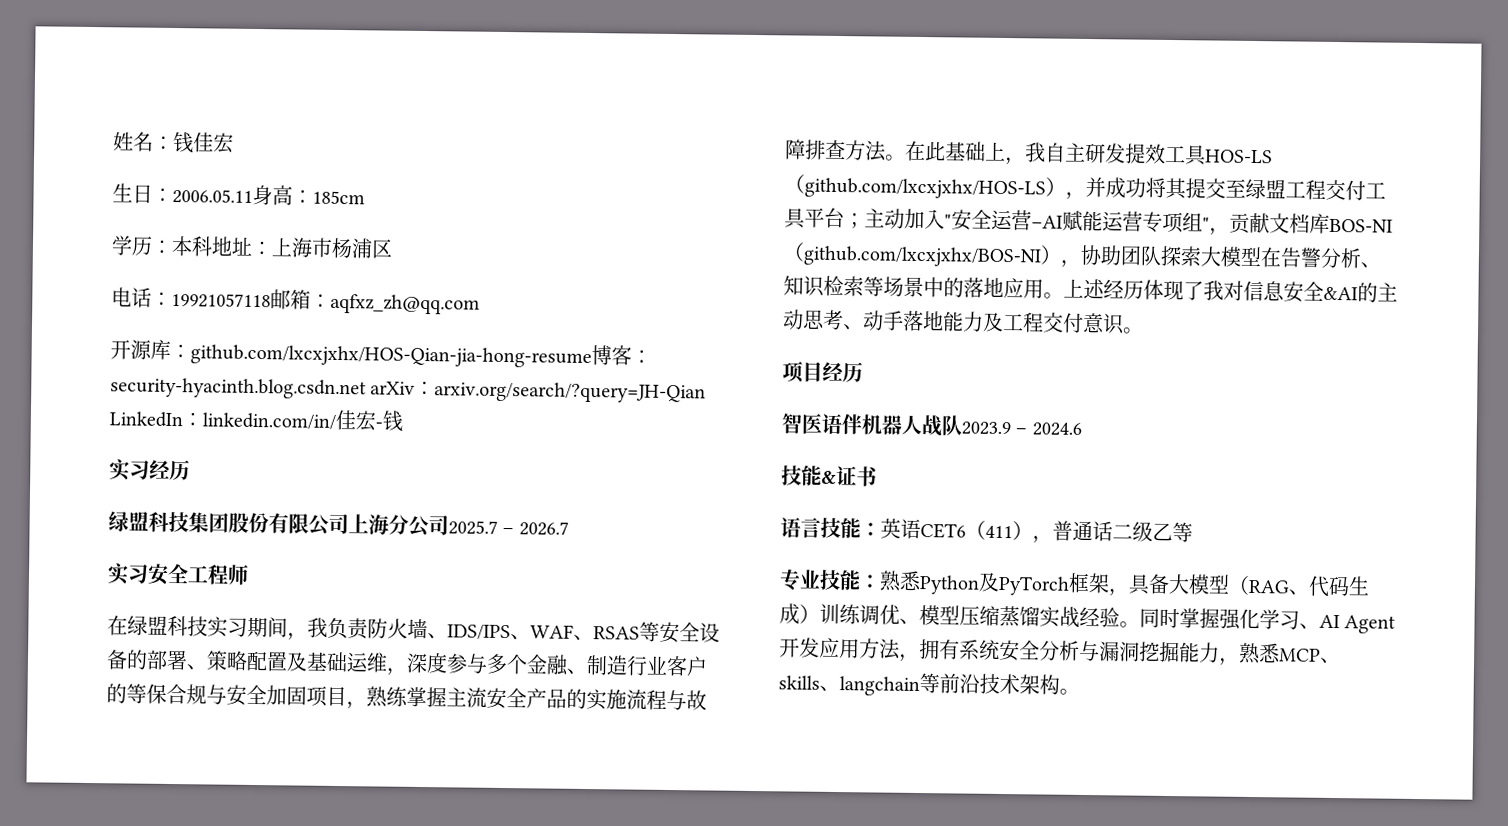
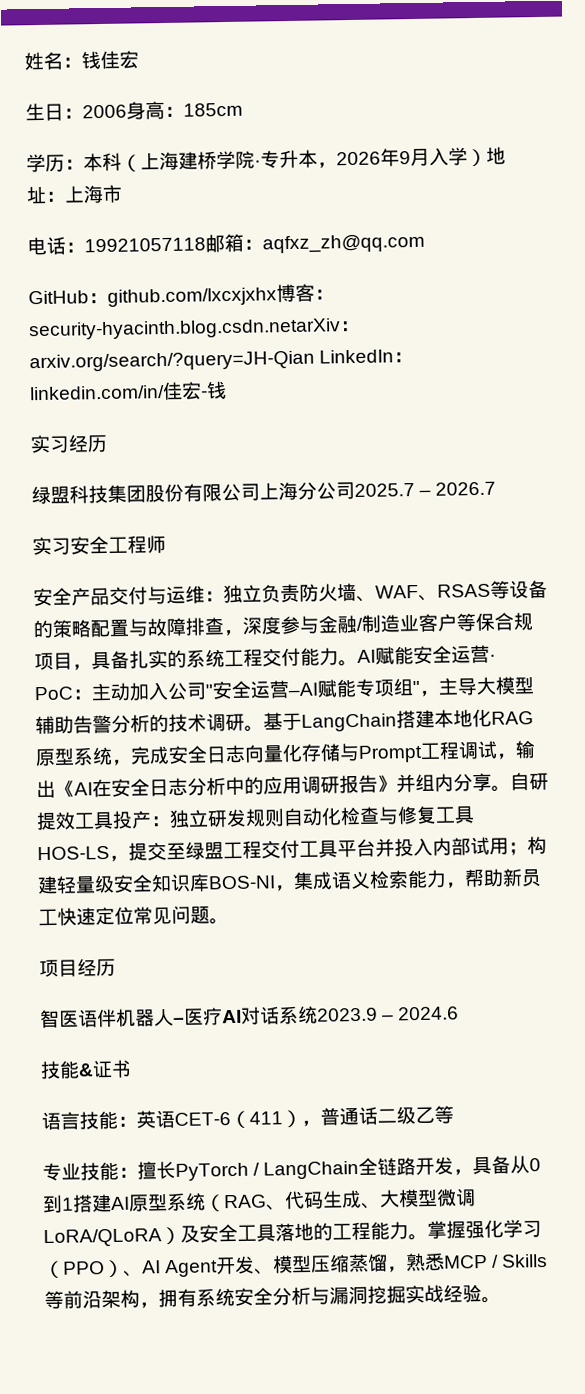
- 生日：2006.05.11身高：185cm
+ 生日：2006身高：185cm
- 学历：本科地址：上海市杨浦区
+ 学历：本科（上海建桥学院·专升本，2026年9月入学）地址：上海市
- 开源库：github.com/lxcxjxhx/HOS-Qian-jia-hong-resume博客：security-hyacinth.blog.csdn.net arXiv：arxiv.org/search/?query=JH-Qian LinkedIn：linkedin.com/in/佳宏-钱
+ GitHub：github.com/lxcxjxhx博客：security-hyacinth.blog.csdn.netarXiv：arxiv.org/search/?query=JH-Qian LinkedIn：linkedin.com/in/佳宏-钱
- 在绿盟科技实习期间，我负责防火墙、IDS/IPS、WAF、RSAS等安全设备的部署、策略配置及基础运维，深度参与多个金融、制造行业客户的等保合规与安全加固项目，熟练掌握主流安全产品的实施流程与故障排查方法。在此基础上，我自主研发提效工具HOS-LS（github.com/lxcxjxhx/HOS-LS），并成功将其提交至绿盟工程交付工具平台；主动加入"安全运营–AI赋能运营专项组"，贡献文档库BOS-NI（github.com/lxcxjxhx/BOS-NI），协助团队探索大模型在告警分析、知识检索等场景中的落地应用。上述经历体现了我对信息安全&AI的主动思考、动手落地能力及工程交付意识。
+ 安全产品交付与运维：独立负责防火墙、WAF、RSAS等设备的策略配置与故障排查，深度参与金融/制造业客户等保合规项目，具备扎实的系统工程交付能力。AI赋能安全运营· PoC：主动加入公司"安全运营–AI赋能专项组"，主导大模型辅助告警分析的技术调研。基于LangChain搭建本地化RAG原型系统，完成安全日志向量化存储与Prompt工程调试，输出《AI在安全日志分析中的应用调研报告》并组内分享。自研提效工具投产：独立研发规则自动化检查与修复工具HOS-LS，提交至绿盟工程交付工具平台并投入内部试用；构建轻量级安全知识库BOS-NI，集成语义检索能力，帮助新员工快速定位常见问题。
- 智医语伴机器人战队2023.9 – 2024.6
+ 智医语伴机器人–医疗AI对话系统2023.9 – 2024.6
- 语言技能：英语CET6（411），普通话二级乙等
+ 语言技能：英语CET-6（411），普通话二级乙等
- 专业技能：熟悉Python及PyTorch框架，具备大模型（RAG、代码生成）训练调优、模型压缩蒸馏实战经验。同时掌握强化学习、AI Agent开发应用方法，拥有系统安全分析与漏洞挖掘能力，熟悉MCP、skills、langchain等前沿技术架构。
+ 专业技能：擅长PyTorch / LangChain全链路开发，具备从0到1搭建AI原型系统（RAG、代码生成、大模型微调LoRA/QLoRA）及安全工具落地的工程能力。掌握强化学习（PPO）、AI Agent开发、模型压缩蒸馏，熟悉MCP / Skills等前沿架构，拥有系统安全分析与漏洞挖掘实战经验。

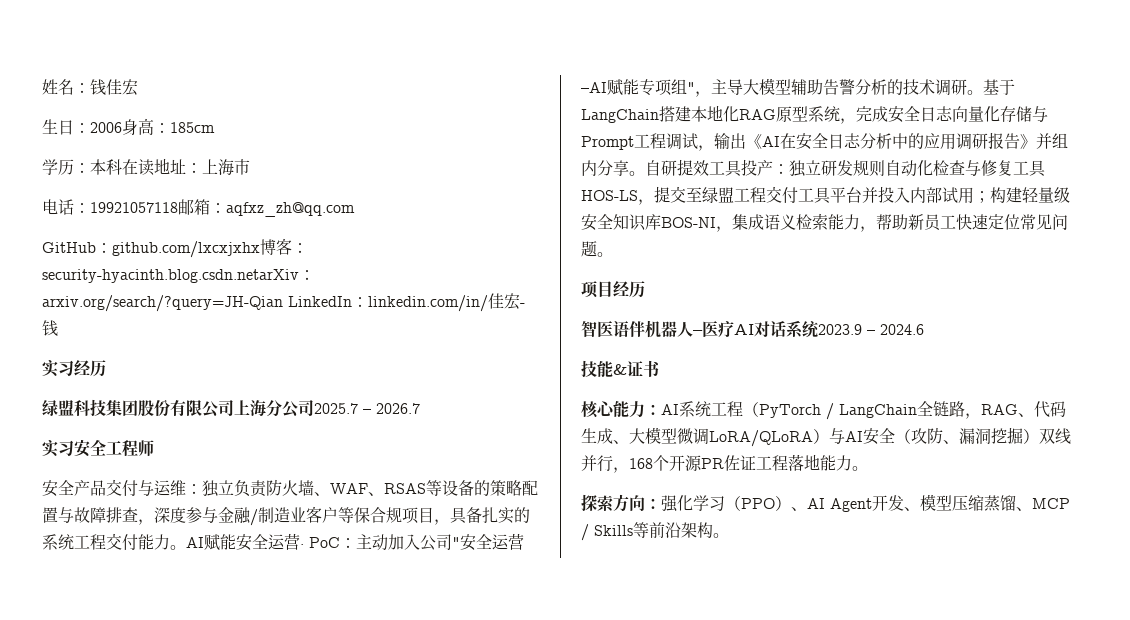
- 学历：本科（上海建桥学院·专升本，2026年9月入学）地址：上海市
+ 学历：本科在读地址：上海市
- 语言技能：英语CET-6（411），普通话二级乙等
- 专业技能：擅长PyTorch / LangChain全链路开发，具备从0到1搭建AI原型系统（RAG、代码生成、大模型微调LoRA/QLoRA）及安全工具落地的工程能力。掌握强化学习（PPO）、AI Agent开发、模型压缩蒸馏，熟悉MCP / Skills等前沿架构，拥有系统安全分析与漏洞挖掘实战经验。
+ 核心能力：AI系统工程（PyTorch / LangChain全链路，RAG、代码生成、大模型微调LoRA/QLoRA）与AI安全（攻防、漏洞挖掘）双线并行，168个开源PR佐证工程落地能力。
+ 探索方向：强化学习（PPO）、AI Agent开发、模型压缩蒸馏、MCP / Skills等前沿架构。

